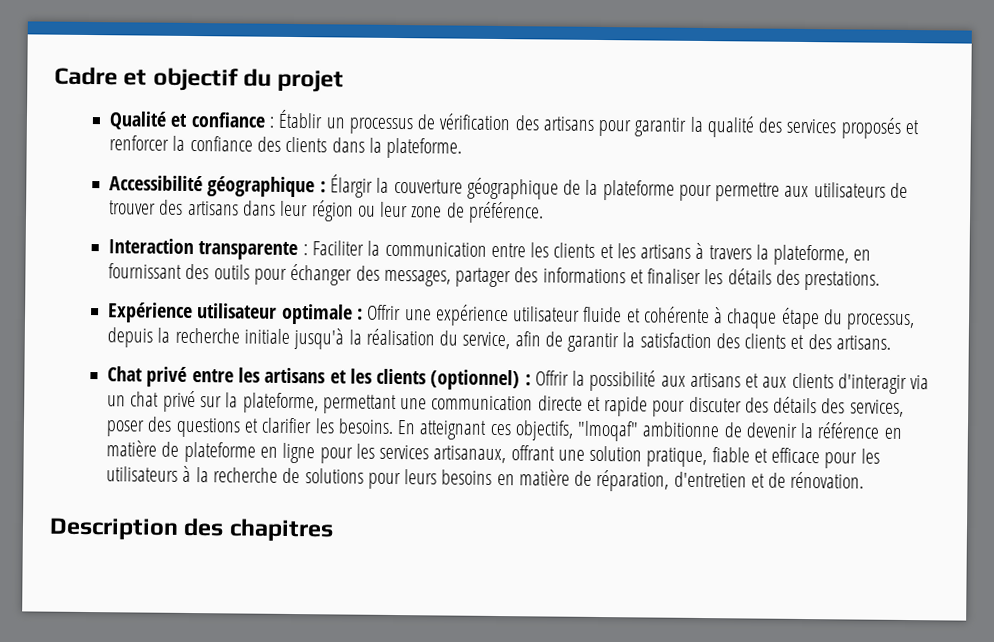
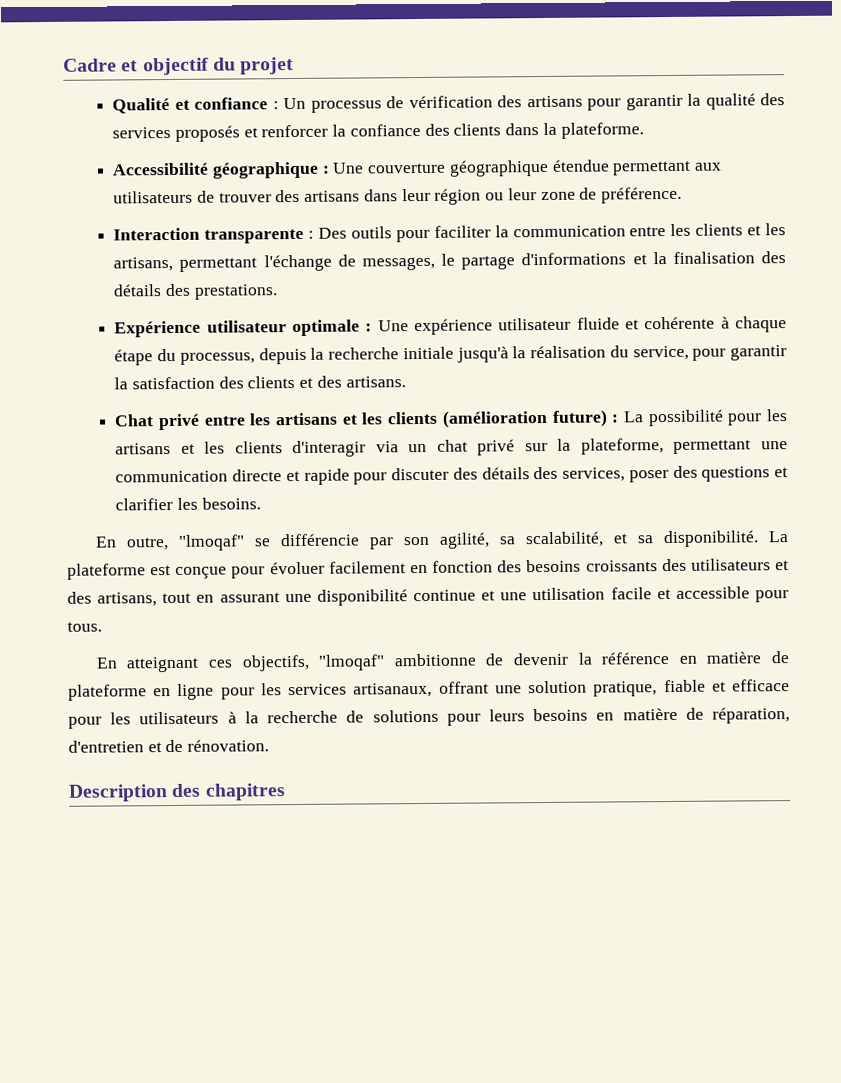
- Qualité et confiance : Établir un processus de vérification des artisans pour garantir la qualité des services proposés et renforcer la confiance des clients dans la plateforme.
+ Qualité et confiance : Un processus de vérification des artisans pour garantir la qualité des services proposés et renforcer la confiance des clients dans la plateforme.
- Accessibilité géographique : Élargir la couverture géographique de la plateforme pour permettre aux utilisateurs de trouver des artisans dans leur région ou leur zone de préférence.
+ Accessibilité géographique : Une couverture géographique étendue permettant aux utilisateurs de trouver des artisans dans leur région ou leur zone de préférence.
- Interaction transparente : Faciliter la communication entre les clients et les artisans à travers la plateforme, en fournissant des outils pour échanger des messages, partager des informations et finaliser les détails des prestations.
+ Interaction transparente : Des outils pour faciliter la communication entre les clients et les artisans, permettant l'échange de messages, le partage d'informations et la finalisation des détails des prestations.
- Expérience utilisateur optimale : Offrir une expérience utilisateur fluide et cohérente à chaque étape du processus, depuis la recherche initiale jusqu'à la réalisation du service, afin de garantir la satisfaction des clients et des artisans.
+ Expérience utilisateur optimale : Une expérience utilisateur fluide et cohérente à chaque étape du processus, depuis la recherche initiale jusqu'à la réalisation du service, pour garantir la satisfaction des clients et des artisans.
- Chat privé entre les artisans et les clients (optionnel) : Offrir la possibilité aux artisans et aux clients d'interagir via un chat privé sur la plateforme, permettant une communication directe et rapide pour discuter des détails des services, poser des questions et clarifier les besoins. En atteignant ces objectifs, "lmoqaf" ambitionne de devenir la référence en matière de plateforme en ligne pour les services artisanaux, offrant une solution pratique, fiable et efficace pour les utilisateurs à la recherche de solutions pour leurs besoins en matière de réparation, d'entretien et de rénovation.
+ Chat privé entre les artisans et les clients (amélioration future) : La possibilité pour les artisans et les clients d'interagir via un chat privé sur la plateforme, permettant une communication directe et rapide pour discuter des détails des services, poser des questions et clarifier les besoins.
+ En outre, "lmoqaf" se différencie par son agilité, sa scalabilité, et sa disponibilité. La plateforme est conçue pour évoluer facilement en fonction des besoins croissants des utilisateurs et des artisans, tout en assurant une disponibilité continue et une utilisation facile et accessible pour tous.
+ En atteignant ces objectifs, "lmoqaf" ambitionne de devenir la référence en matière de plateforme en ligne pour les services artisanaux, offrant une solution pratique, fiable et efficace pour les utilisateurs à la recherche de solutions pour leurs besoins en matière de réparation, d'entretien et de rénovation.

